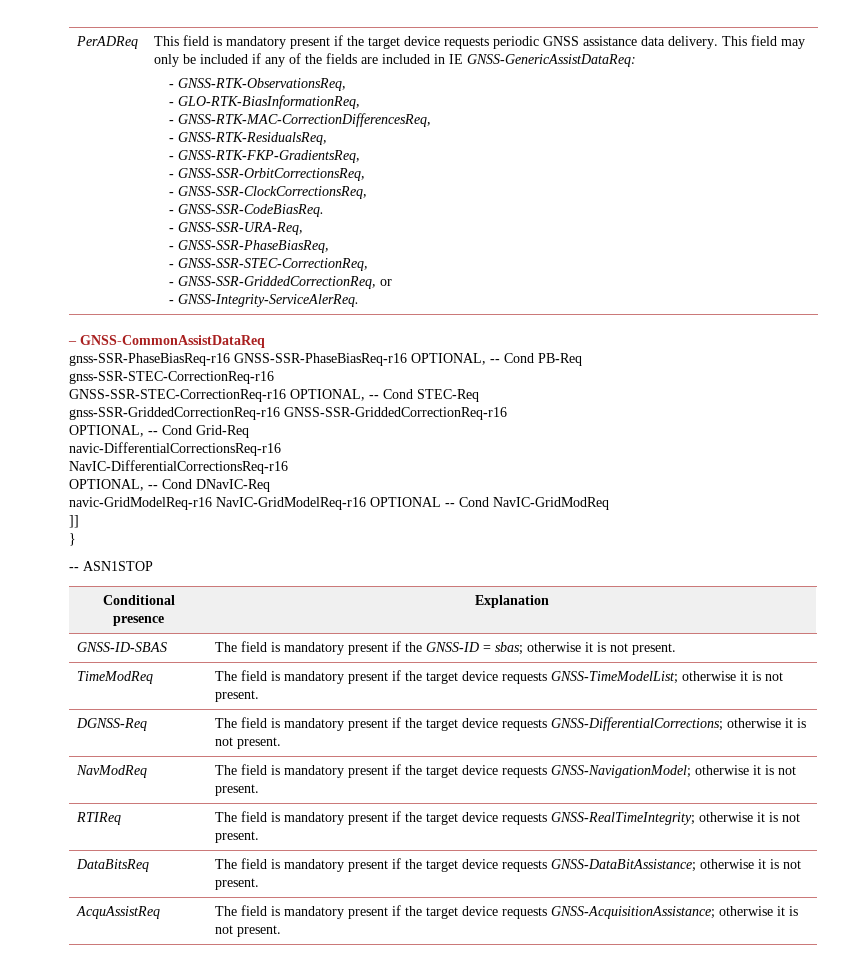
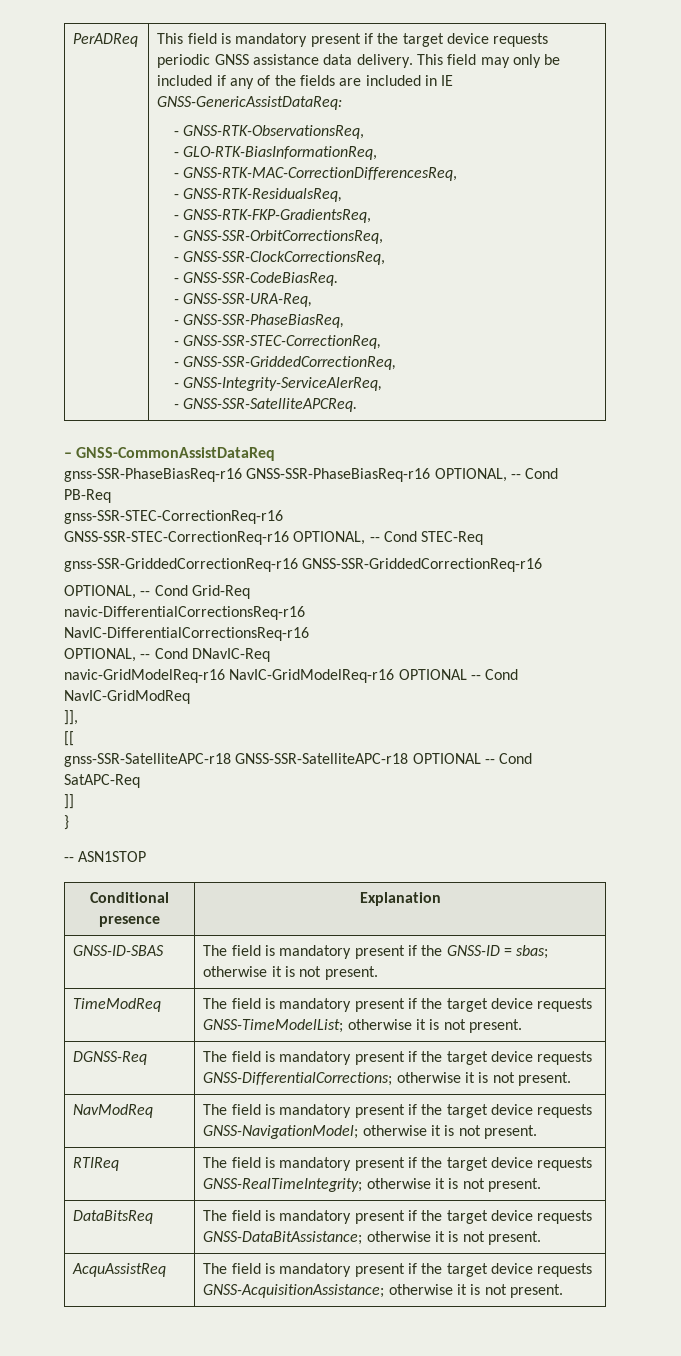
- - GNSS-SSR-GriddedCorrectionReq, or
- - GNSS-Integrity-ServiceAlerReq.
+ - GNSS-SSR-GriddedCorrectionReq,
+ - GNSS-Integrity-ServiceAlerReq,
+ - GNSS-SSR-SatelliteAPCReq.
+ ]],
+ [[
+ gnss-SSR-SatelliteAPC-r18 GNSS-SSR-SatelliteAPC-r18 OPTIONAL -- Cond SatAPC-Req

